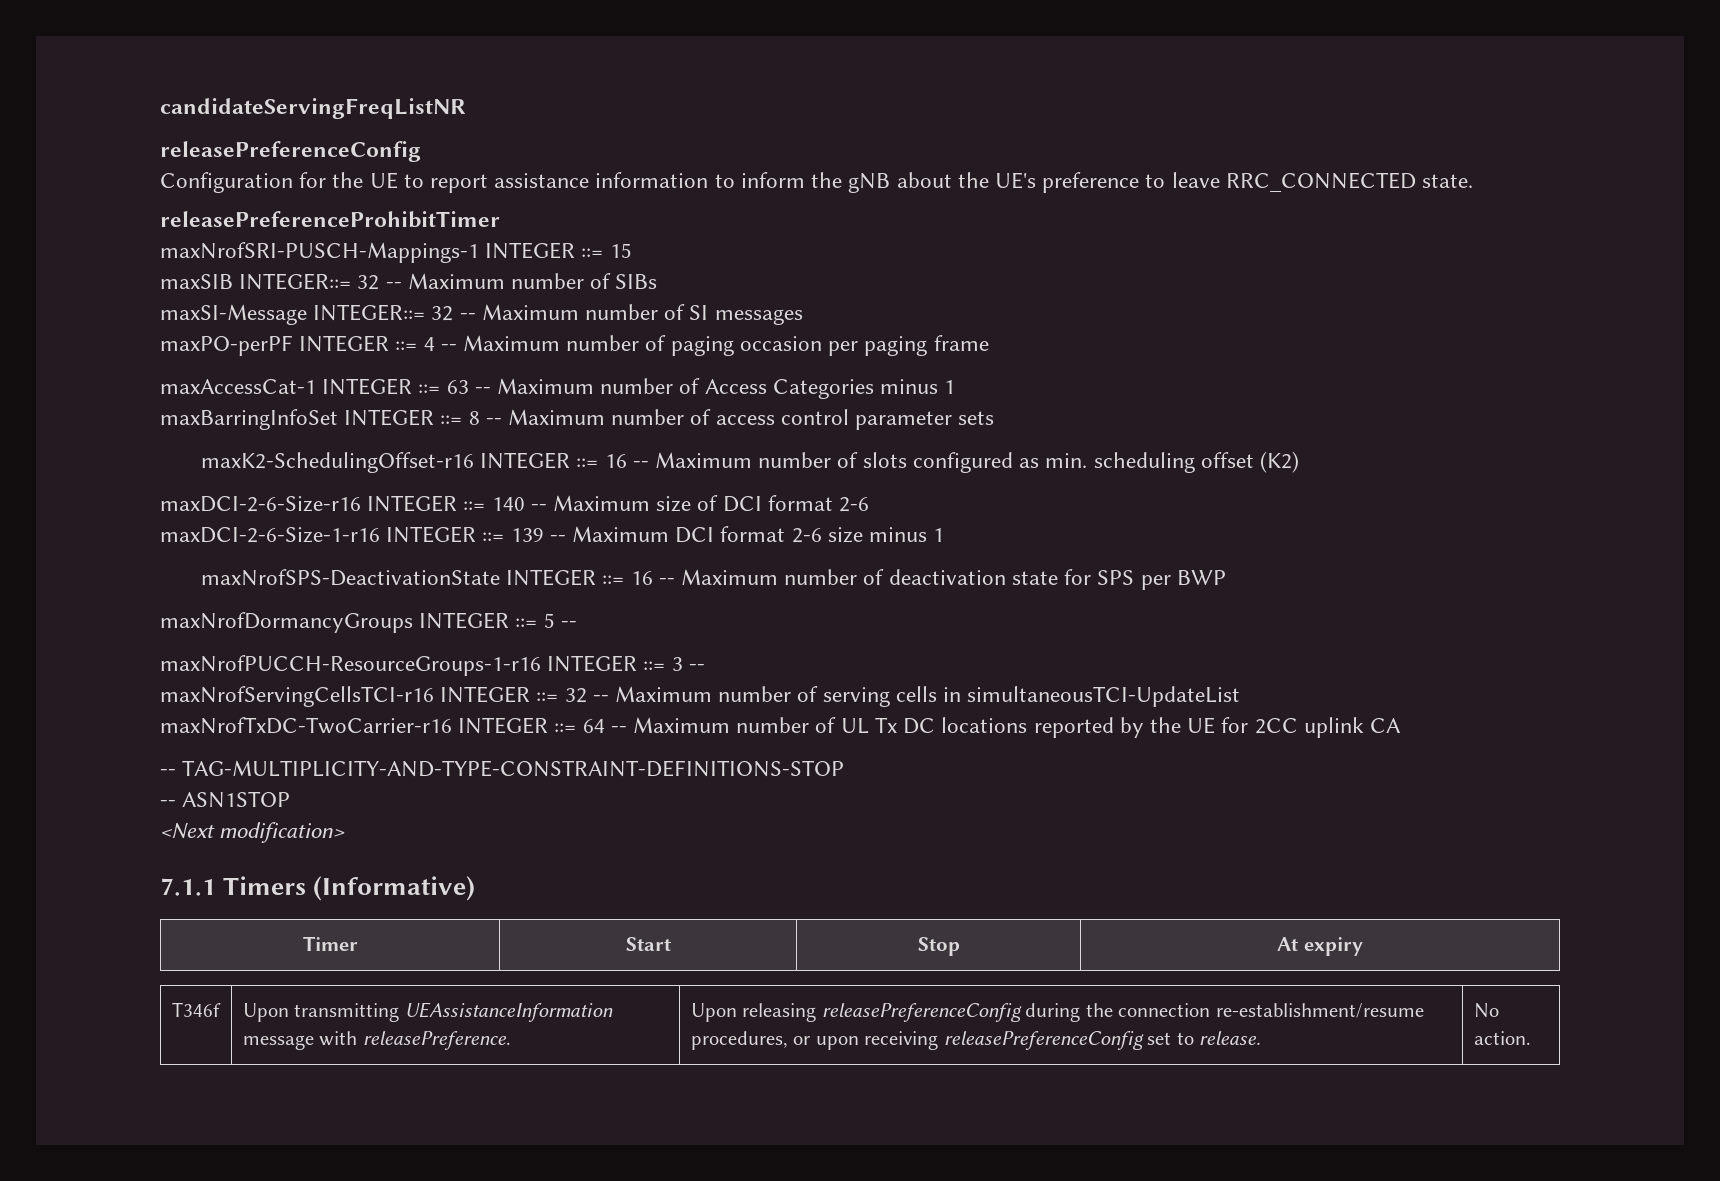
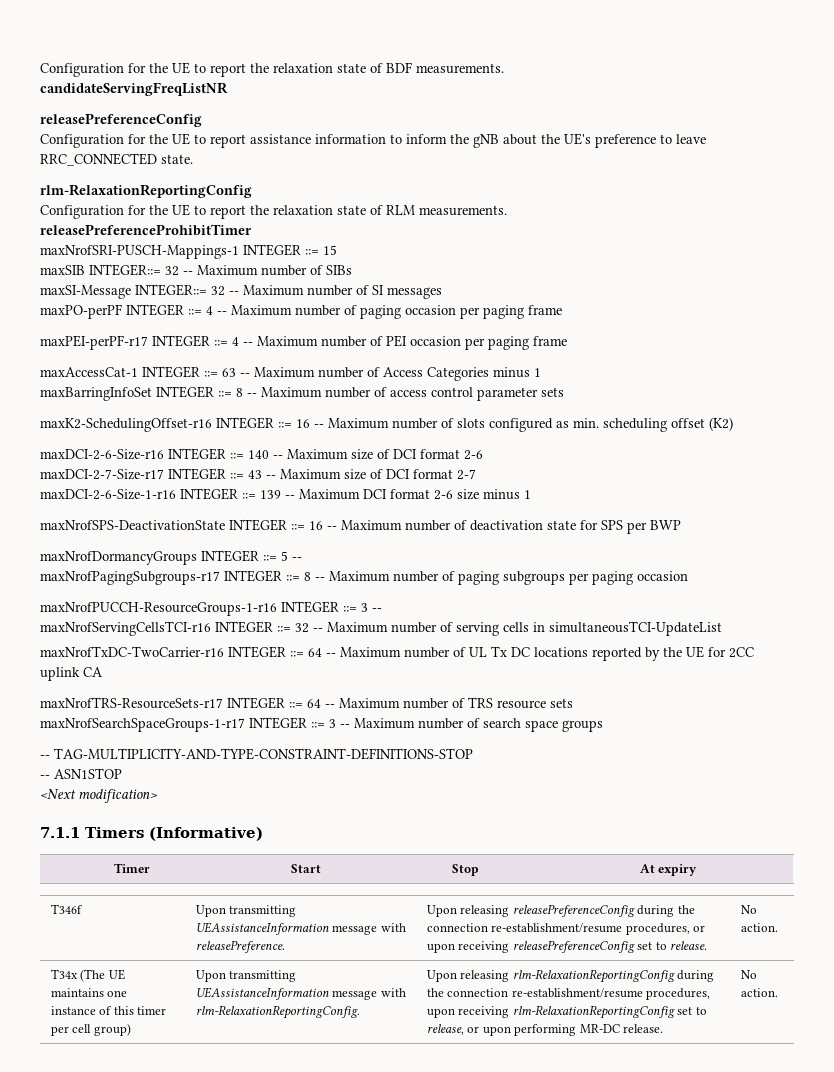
+ Configuration for the UE to report the relaxation state of BDF measurements.
  Configuration for the UE to report assistance information to inform the gNB about the UE's preference to leave RRC_CONNECTED state.
+ rlm-RelaxationReportingConfig
+ Configuration for the UE to report the relaxation state of RLM measurements.
+ maxPEI-perPF-r17 INTEGER ::= 4 -- Maximum number of PEI occasion per paging frame
+ maxDCI-2-7-Size-r17 INTEGER ::= 43 -- Maximum size of DCI format 2-7
+ maxNrofPagingSubgroups-r17 INTEGER ::= 8 -- Maximum number of paging subgroups per paging occasion
+ maxNrofTRS-ResourceSets-r17 INTEGER ::= 64 -- Maximum number of TRS resource sets
+ maxNrofSearchSpaceGroups-1-r17 INTEGER ::= 3 -- Maximum number of search space groups
+ T34x (The UE maintains one instance of this timer per cell group) | Upon transmitting UEAssistanceInformation message with rlm-RelaxationReportingConfig. | Upon releasing rlm-RelaxationReportingConfig during the connection re-establishment/resume procedures, upon receiving rlm-RelaxationReportingConfig set to release, or upon performing MR-DC release. | No action.

